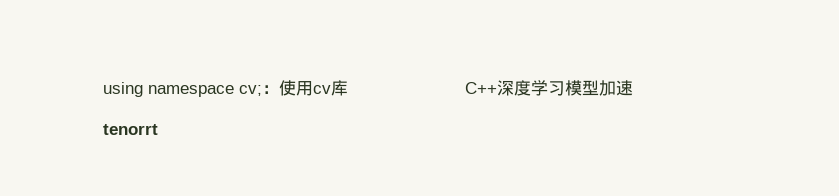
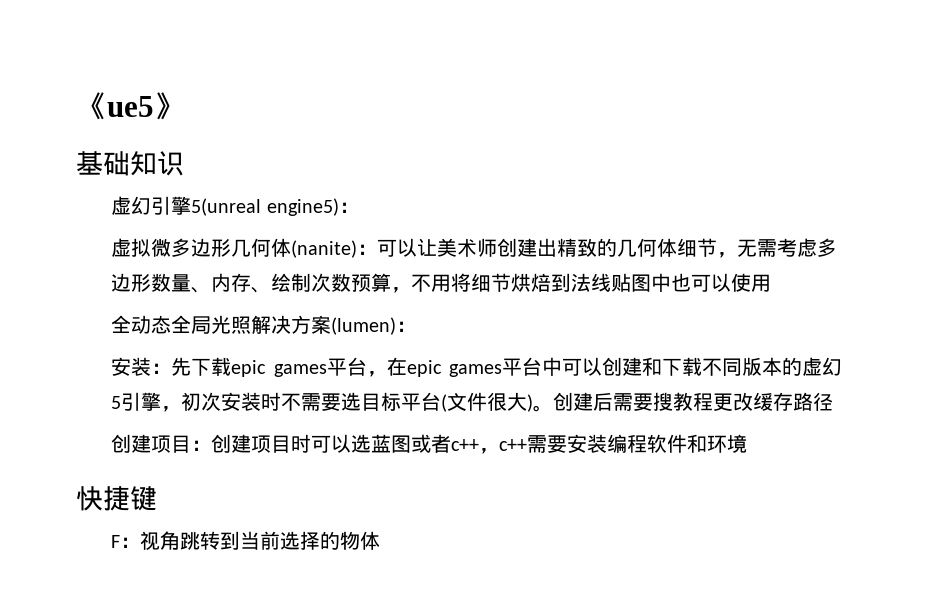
- using namespace cv;：使用cv库
- tenorrt
- C++深度学习模型加速
+ 《ue5》
+ 基础知识
+ 虚幻引擎5(unreal engine5)：
+ 虚拟微多边形几何体(nanite)：可以让美术师创建出精致的几何体细节，无需考虑多边形数量、内存、绘制次数预算，不用将细节烘焙到法线贴图中也可以使用
+ 全动态全局光照解决方案(lumen)：
+ 安装：先下载epic games平台，在epic games平台中可以创建和下载不同版本的虚幻5引擎，初次安装时不需要选目标平台(文件很大)。创建后需要搜教程更改缓存路径
+ 创建项目：创建项目时可以选蓝图或者c++，c++需要安装编程软件和环境
+ 快捷键
+ F：视角跳转到当前选择的物体

